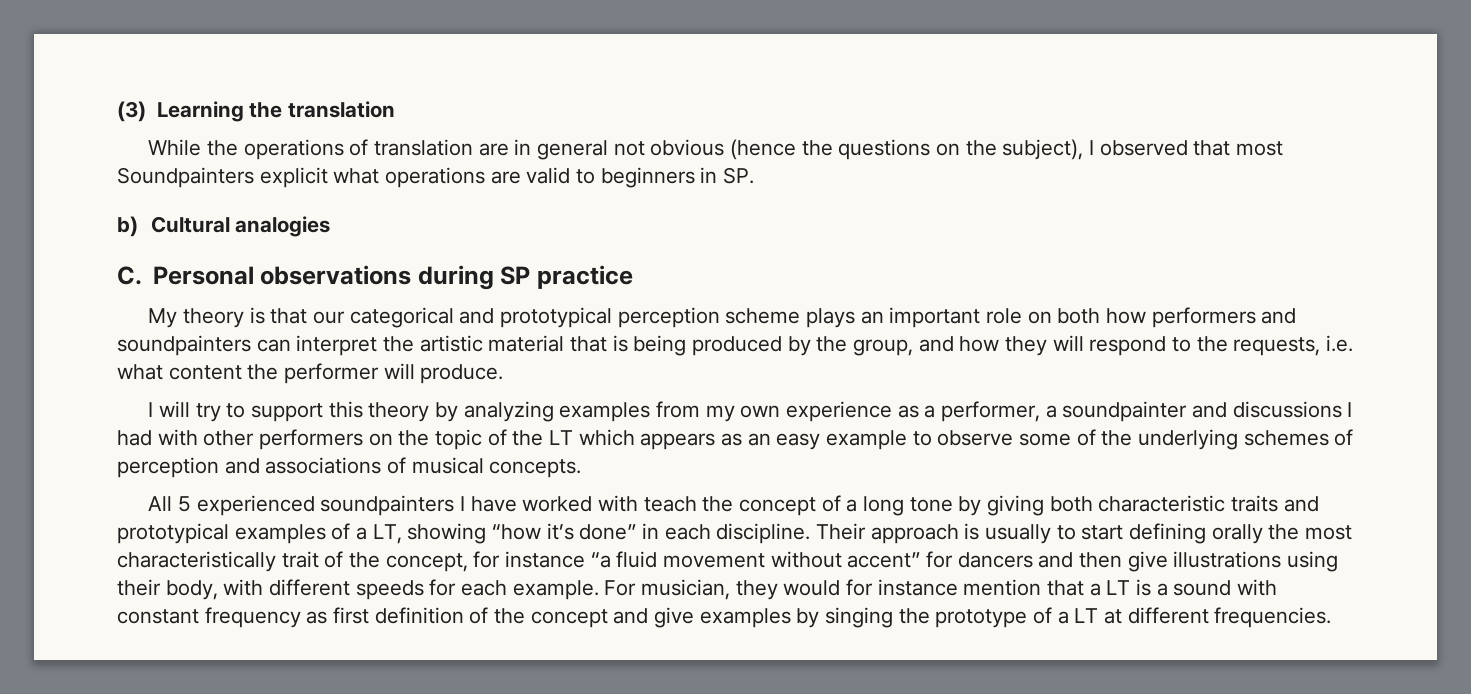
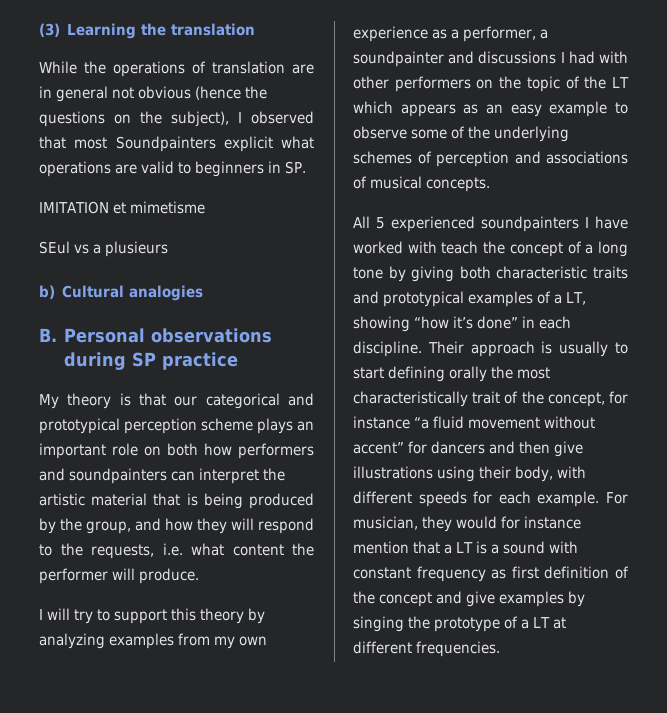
+ IMITATION et mimetisme
+ SEul vs a plusieurs
- C. Personal observations during SP practice
+ B. Personal observations during SP practice

